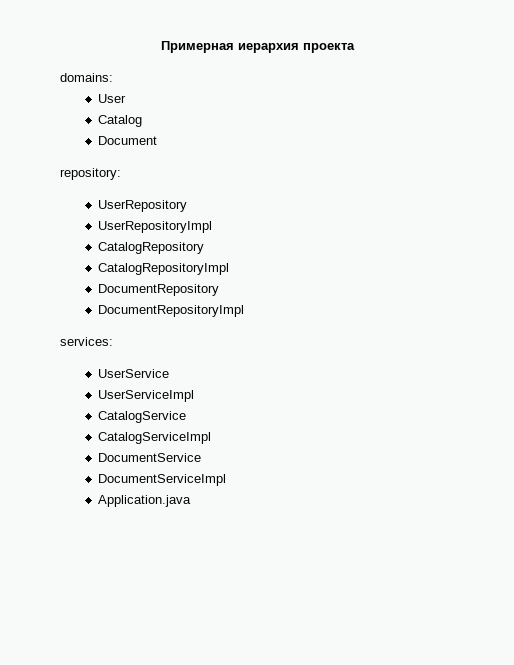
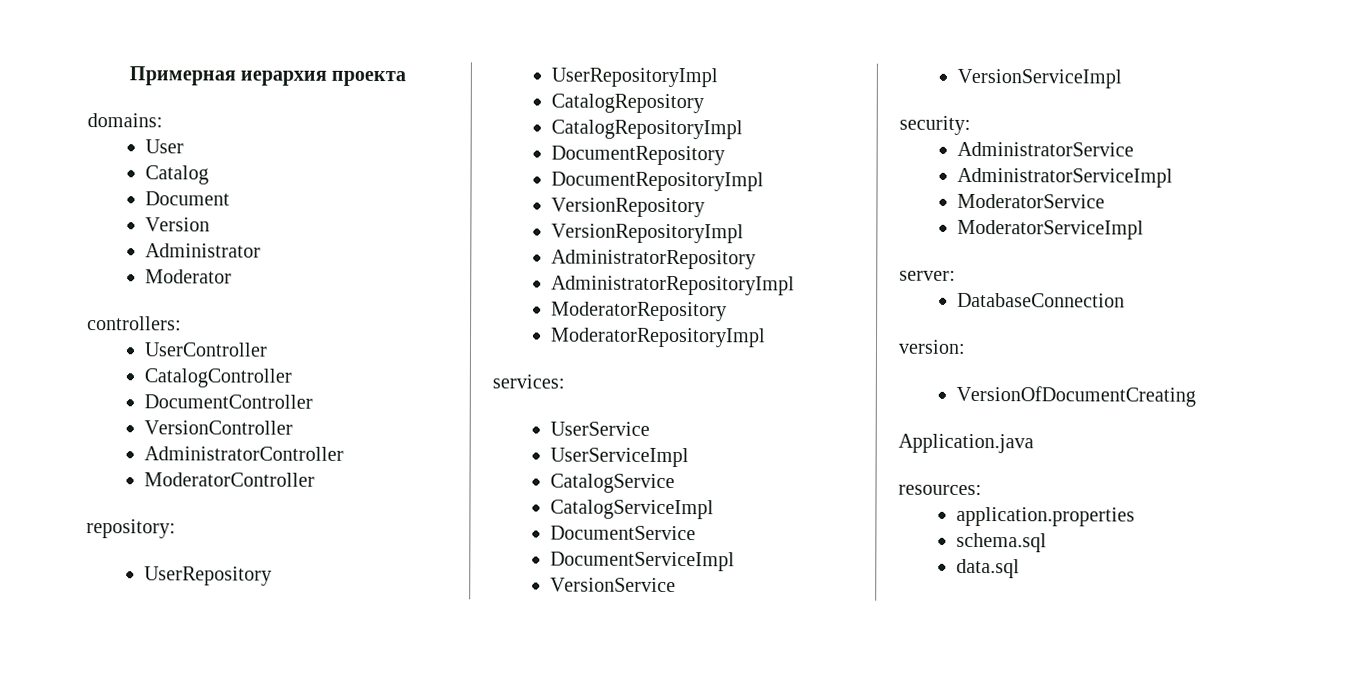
+ Version
+ Administrator
+ Moderator
+ controllers:
+ UserController
+ CatalogController
+ DocumentController
+ VersionController
+ AdministratorController
+ ModeratorController
+ VersionRepository
+ VersionRepositoryImpl
+ AdministratorRepository
+ AdministratorRepositoryImpl
+ ModeratorRepository
+ ModeratorRepositoryImpl
+ VersionService
+ VersionServiceImpl
+ security:
+ AdministratorService
+ AdministratorServiceImpl
+ ModeratorService
+ ModeratorServiceImpl
+ server:
+ DatabaseConnection
+ version:
+ VersionOfDocumentCreating
  Application.java
+ resources:
+ application.properties
+ schema.sql
+ data.sql

